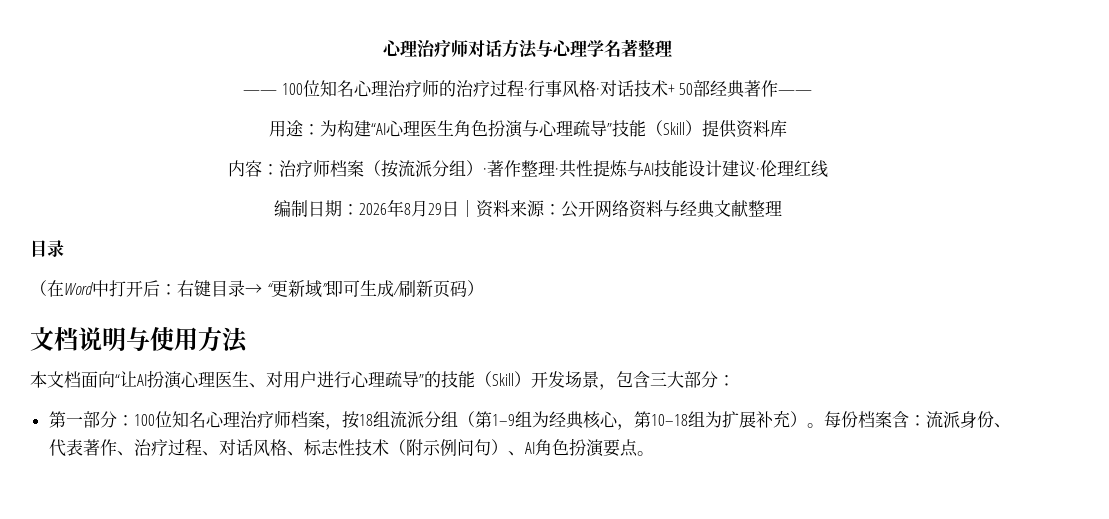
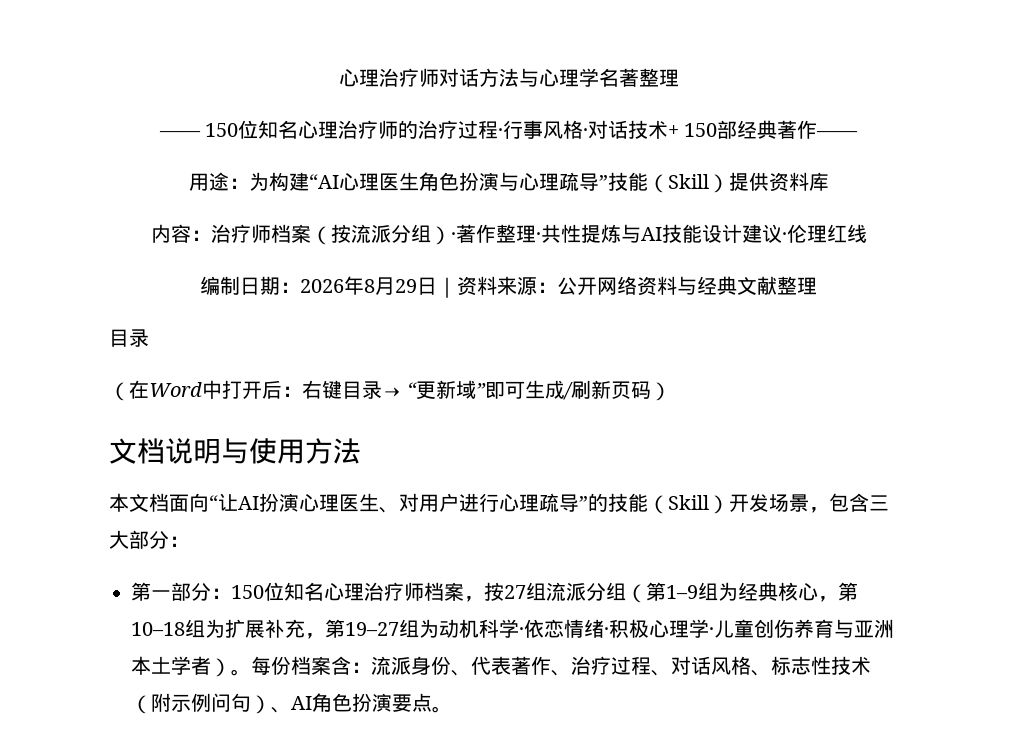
- —— 100位知名心理治疗师的治疗过程·行事风格·对话技术+ 50部经典著作——
+ —— 150位知名心理治疗师的治疗过程·行事风格·对话技术+ 150部经典著作——
- 第一部分：100位知名心理治疗师档案，按18组流派分组（第1–9组为经典核心，第10–18组为扩展补充）。
+ 第一部分：150位知名心理治疗师档案，按27组流派分组（第1–9组为经典核心，第10–18组为扩展补充，第19–27组为动机科学·依恋情绪·积极心理学·儿童创伤养育与亚洲本土学者）。

